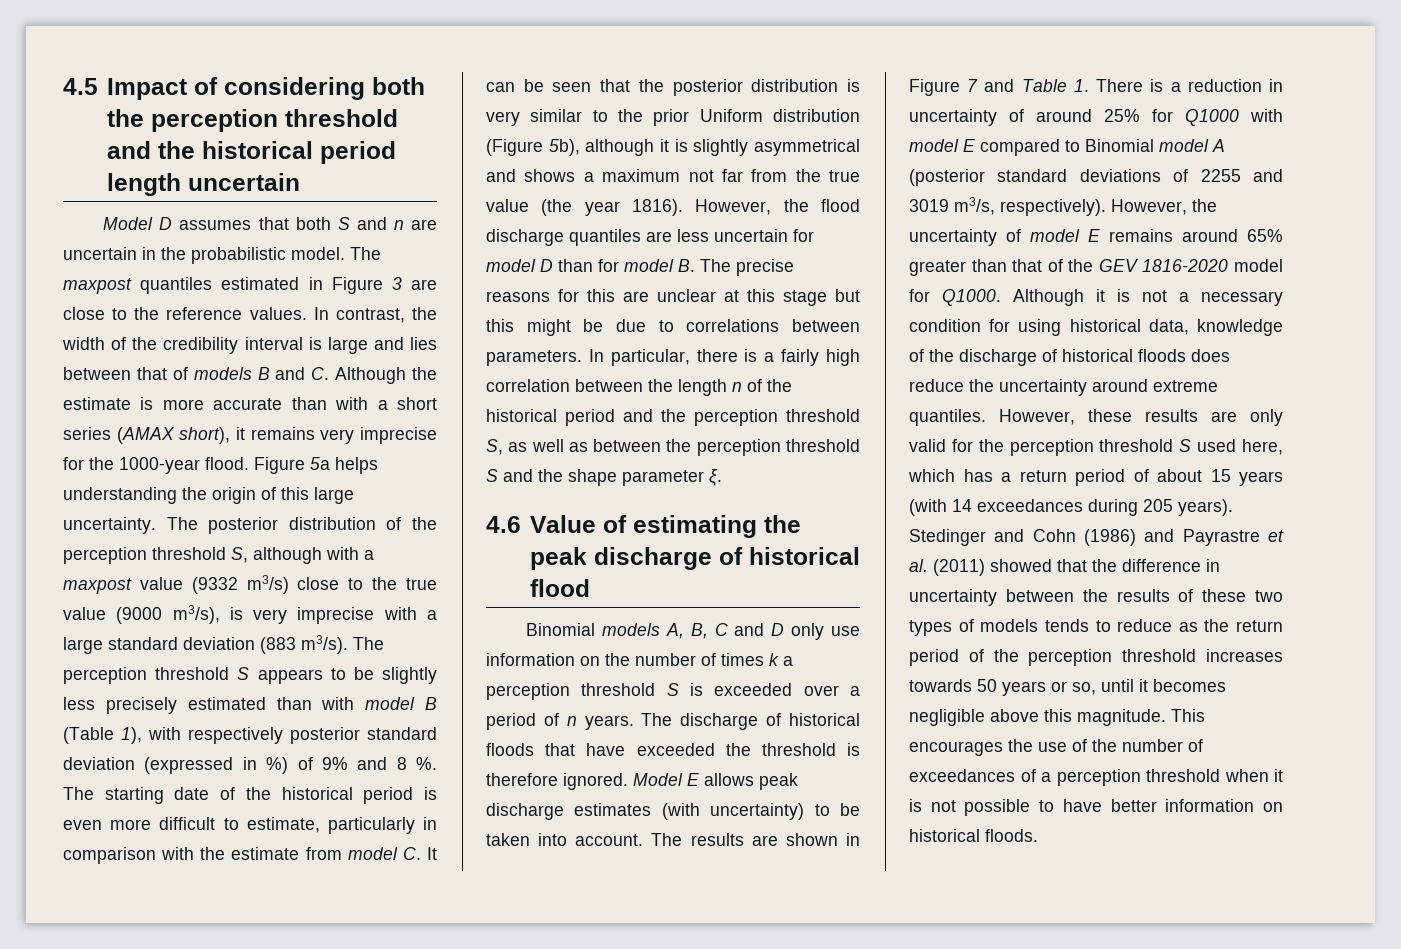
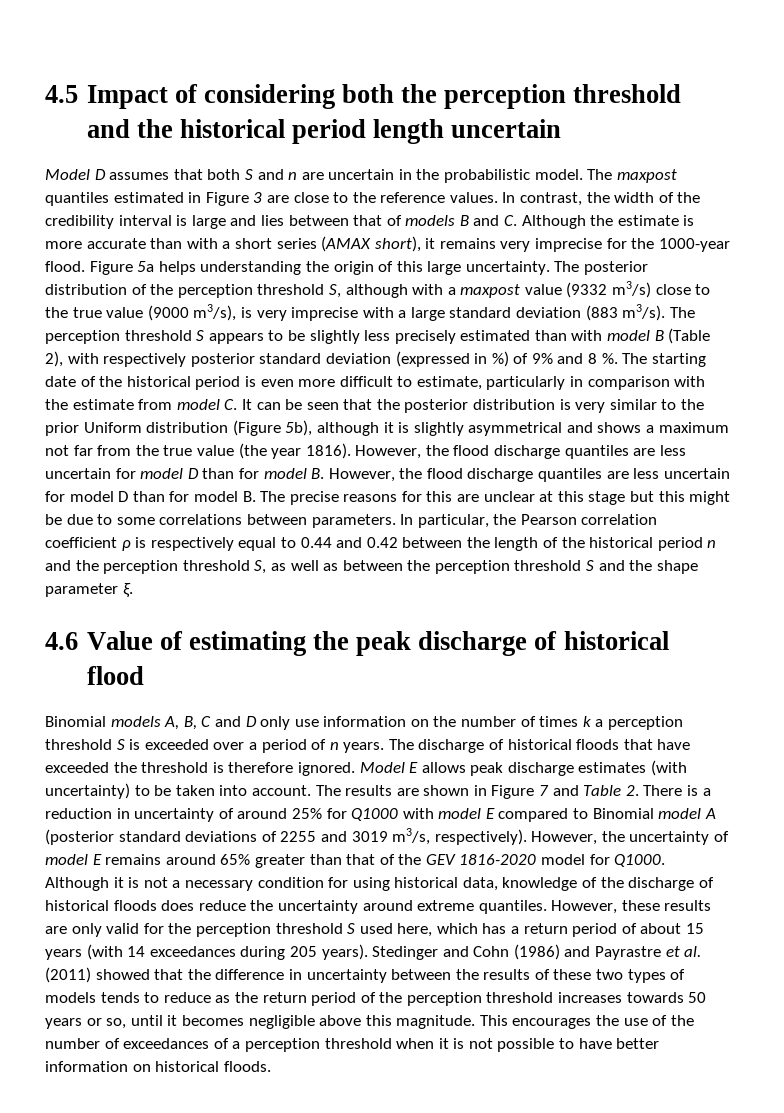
- The perception threshold S appears to be slightly less precisely estimated than with model B (Table 1), with respectively posterior standard deviation (expressed in %) of 9% and 8 %.
+ The perception threshold S appears to be slightly less precisely estimated than with model B (Table 2), with respectively posterior standard deviation (expressed in %) of 9% and 8 %.
- However, the flood discharge quantiles are less uncertain for model D than for model B. The precise reasons for this are unclear at this stage but this might be due to correlations between parameters.
+ However, the flood discharge quantiles are less uncertain for model D than for model B. However, the flood discharge quantiles are less uncertain for model D than for model B. The precise reasons for this are unclear at this stage but this might be due to some correlations between parameters.
- In particular, there is a fairly high correlation between the length n of the historical period and the perception threshold S, as well as between the perception threshold S and the shape parameter ξ.
+ In particular, the Pearson correlation coefficient ρ is respectively equal to 0.44 and 0.42 between the length of the historical period n and the perception threshold S, as well as between the perception threshold S and the shape parameter ξ.
- The results are shown in Figure 7 and Table 1. There is a reduction in uncertainty of around 25% for Q1000 with model E compared to Binomial model A (posterior standard deviations of 2255 and 3019 m3/s, respectively).
+ The results are shown in Figure 7 and Table 2. There is a reduction in uncertainty of around 25% for Q1000 with model E compared to Binomial model A (posterior standard deviations of 2255 and 3019 m3/s, respectively).

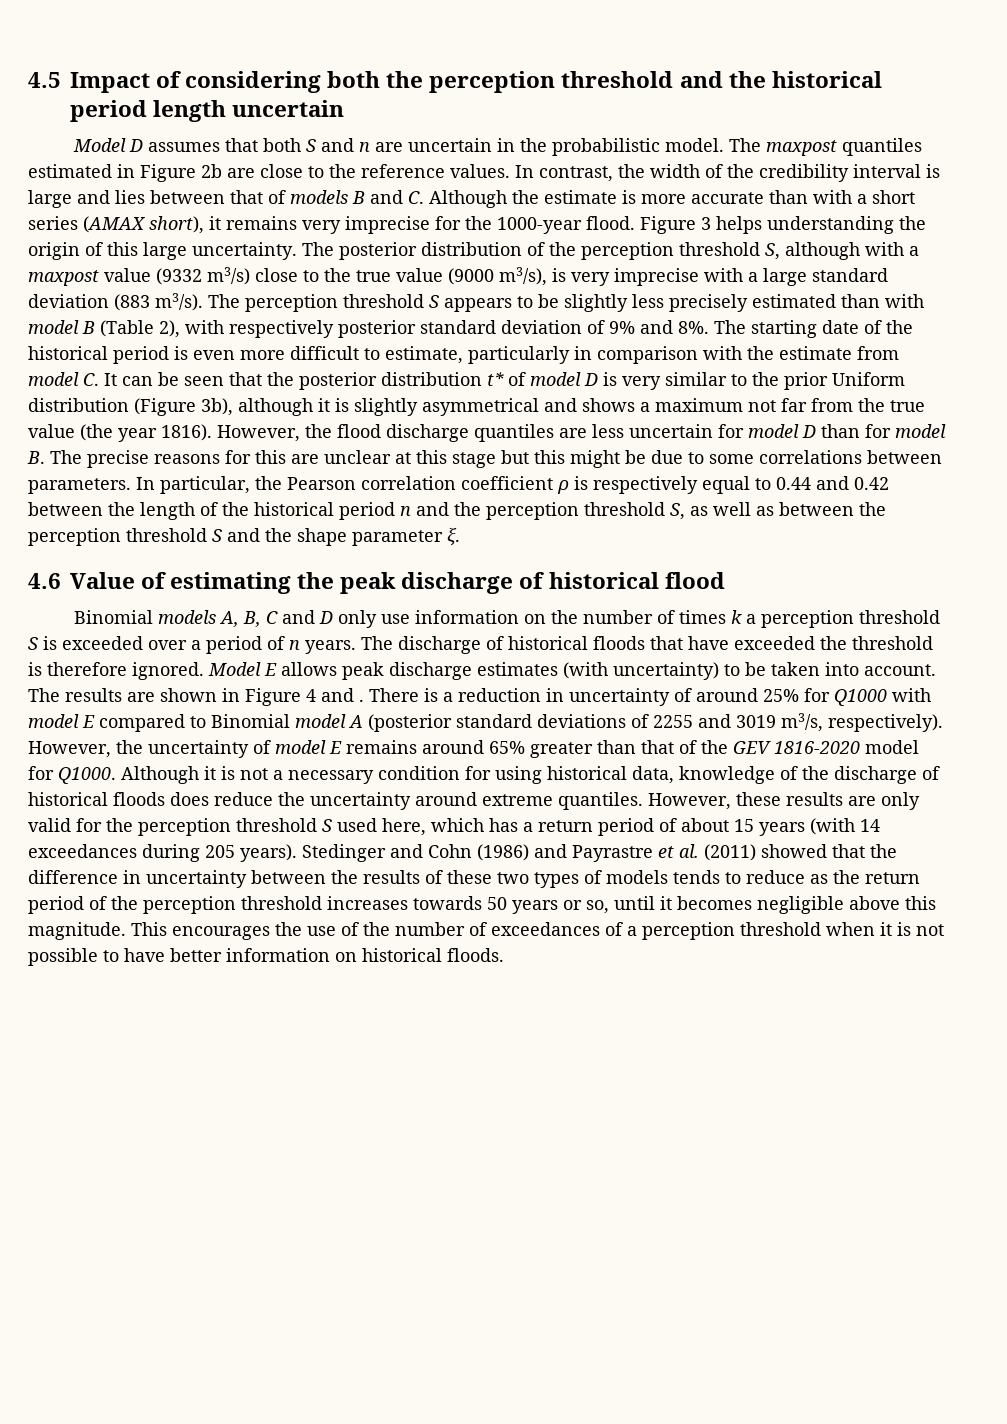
- The maxpost quantiles estimated in Figure 3 are close to the reference values.
+ The maxpost quantiles estimated in Figure 2b are close to the reference values.
- Figure 5a helps understanding the origin of this large uncertainty.
+ Figure 3 helps understanding the origin of this large uncertainty.
- The perception threshold S appears to be slightly less precisely estimated than with model B (Table 2), with respectively posterior standard deviation (expressed in %) of 9% and 8 %.
+ The perception threshold S appears to be slightly less precisely estimated than with model B (Table 2), with respectively posterior standard deviation of 9% and 8%.
- The starting date of the historical period is even more difficult to estimate, particularly in comparison with the estimate from model C. It can be seen that the posterior distribution is very similar to the prior Uniform distribution (Figure 5b), although it is slightly asymmetrical and shows a maximum not far from the true value (the year 1816).
+ The starting date of the historical period is even more difficult to estimate, particularly in comparison with the estimate from model C. It can be seen that the posterior distribution t* of model D is very similar to the prior Uniform distribution (Figure 3b), although it is slightly asymmetrical and shows a maximum not far from the true value (the year 1816).
- However, the flood discharge quantiles are less uncertain for model D than for model B. However, the flood discharge quantiles are less uncertain for model D than for model B. The precise reasons for this are unclear at this stage but this might be due to some correlations between parameters.
+ However, the flood discharge quantiles are less uncertain for model D than for model B. The precise reasons for this are unclear at this stage but this might be due to some correlations between parameters.
- The results are shown in Figure 7 and Table 2. There is a reduction in uncertainty of around 25% for Q1000 with model E compared to Binomial model A (posterior standard deviations of 2255 and 3019 m3/s, respectively).
+ The results are shown in Figure 4 and . There is a reduction in uncertainty of around 25% for Q1000 with model E compared to Binomial model A (posterior standard deviations of 2255 and 3019 m3/s, respectively).

